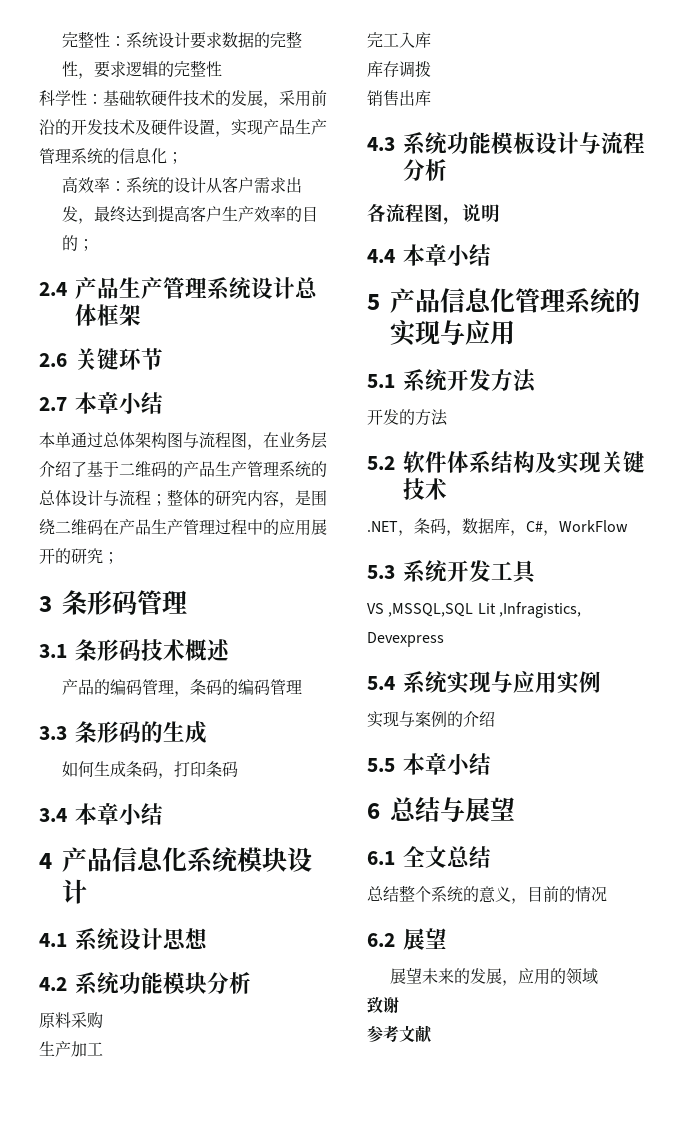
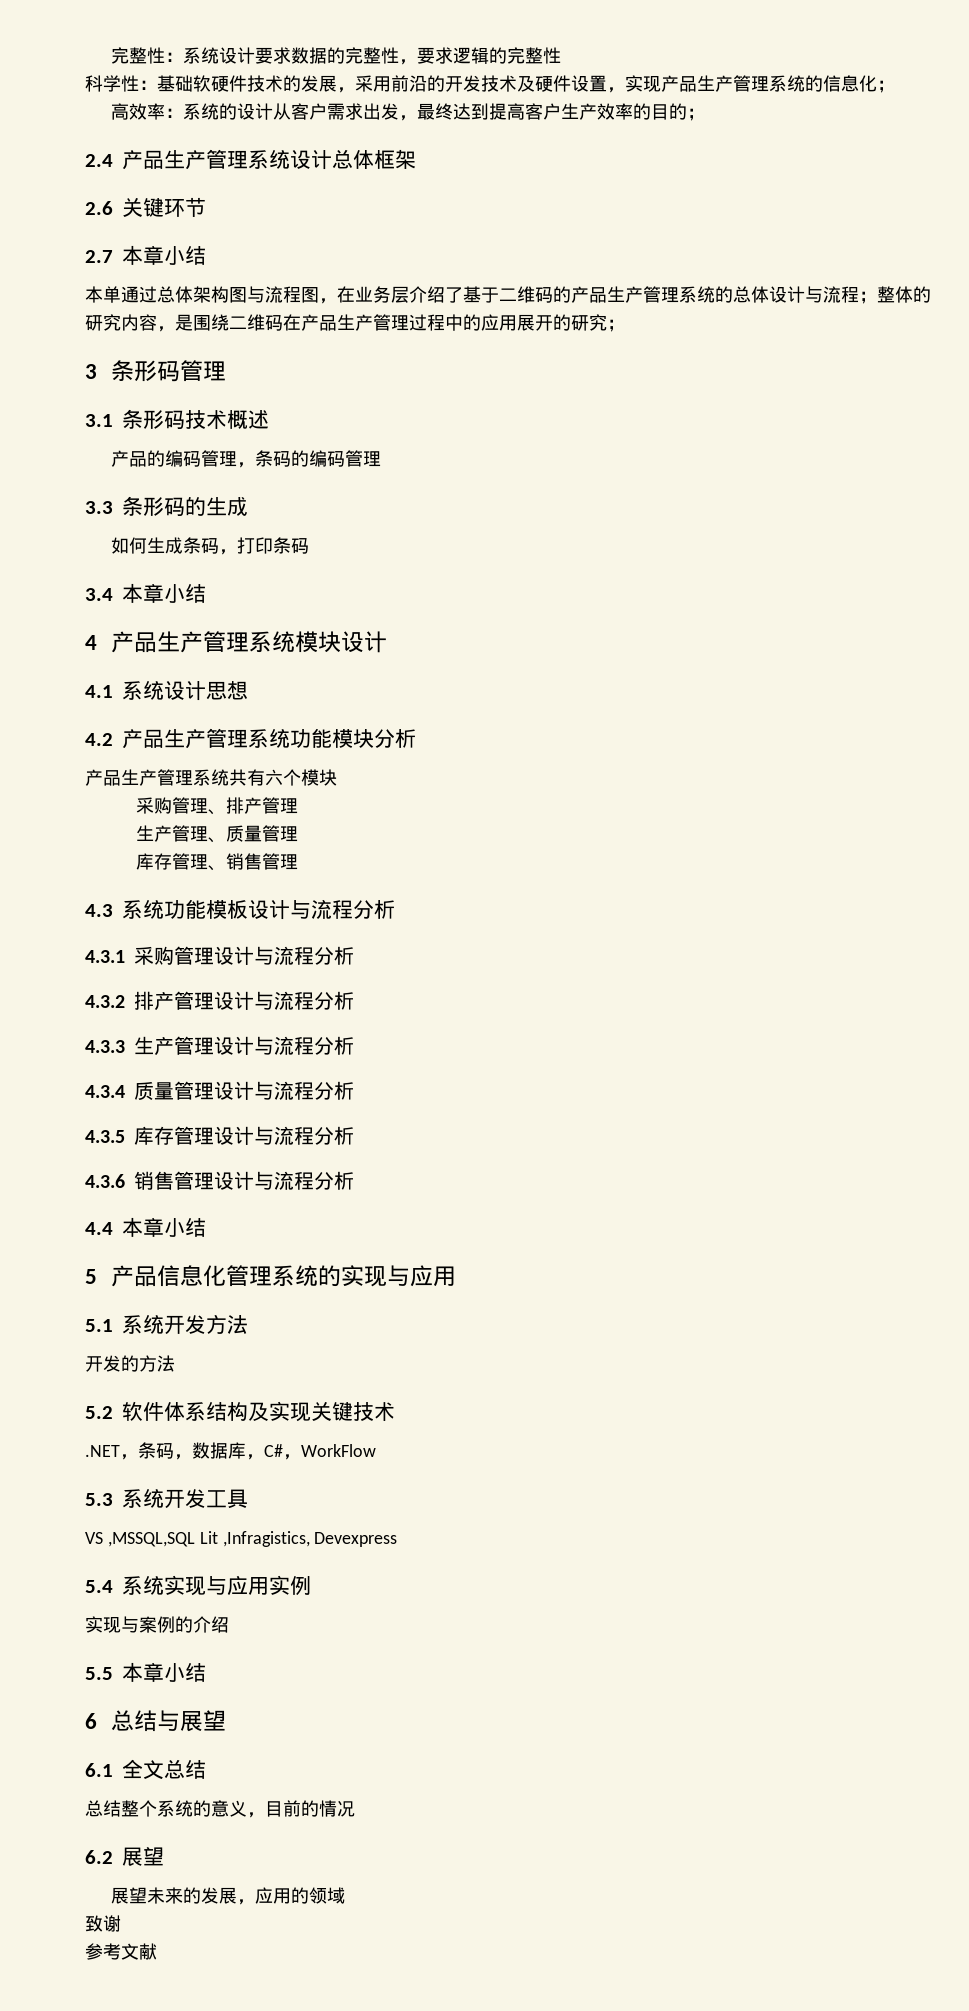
- 4产品信息化系统模块设计
+ 4产品生产管理系统模块设计
- 4.2系统功能模块分析
+ 4.2产品生产管理系统功能模块分析
- 原料采购
- 生产加工
- 完工入库
- 库存调拨
- 销售出库
+ 产品生产管理系统共有六个模块
+ 采购管理、排产管理
+ 生产管理、质量管理
+ 库存管理、销售管理
- 各流程图，说明
+ 4.3.1采购管理设计与流程分析
+ 4.3.2排产管理设计与流程分析
+ 4.3.3生产管理设计与流程分析
+ 4.3.4质量管理设计与流程分析
+ 4.3.5库存管理设计与流程分析
+ 4.3.6销售管理设计与流程分析

